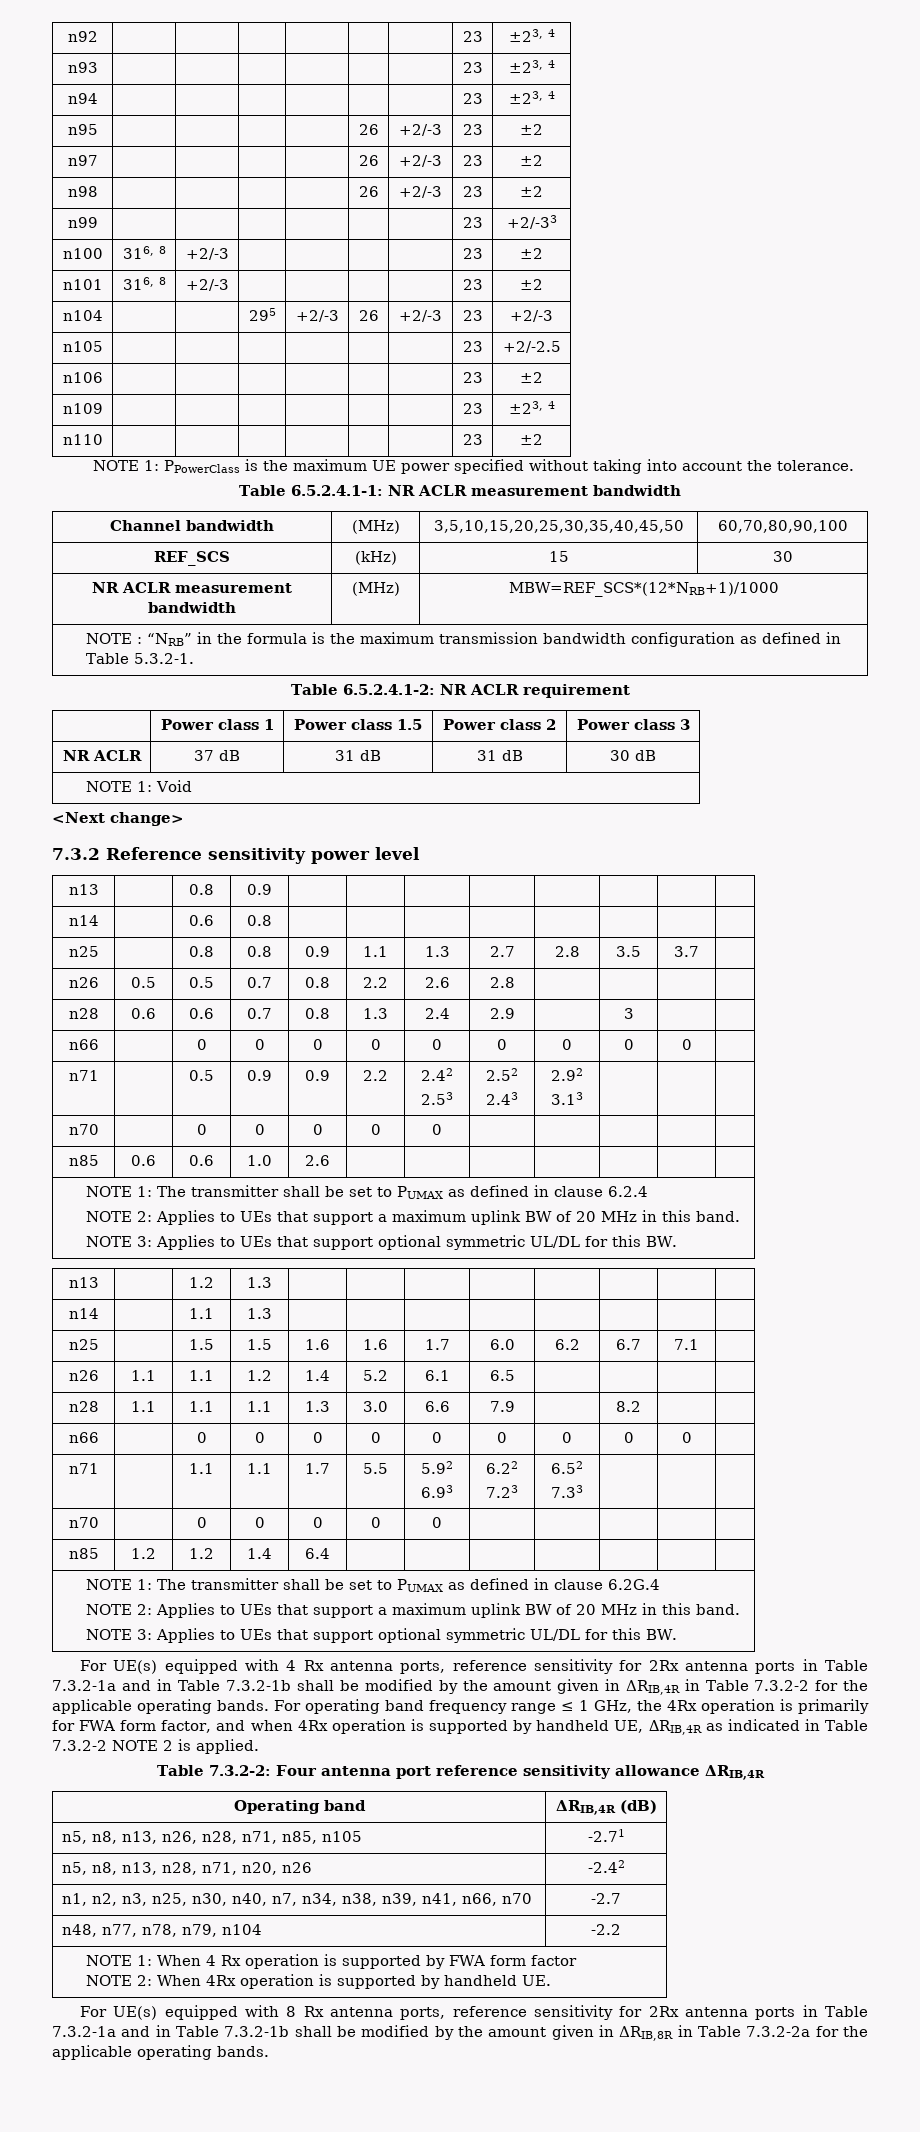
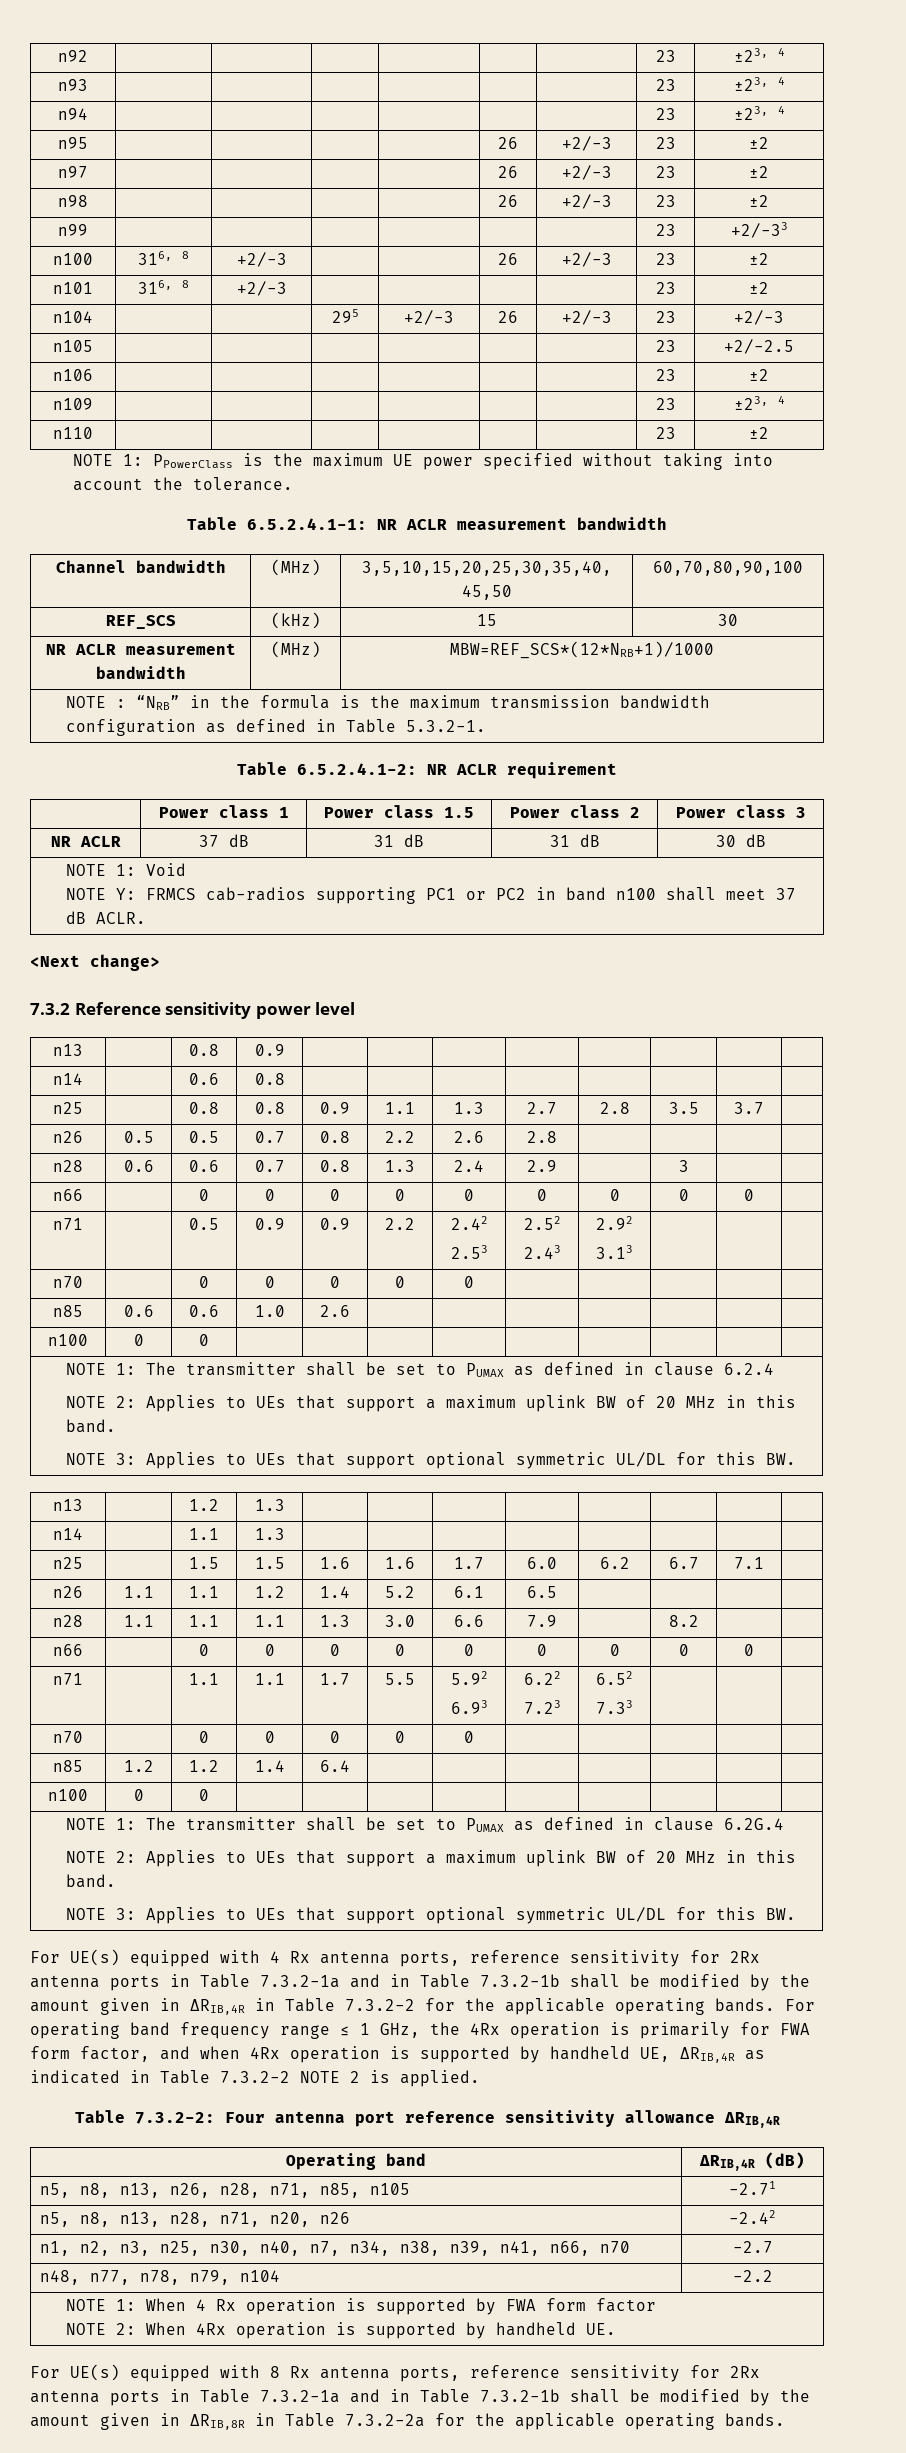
- n100 | 316, 8 | +2/-3 | | | | | 23 | ±2
+ n100 | 316, 8 | +2/-3 | | | 26 | +2/-3 | 23 | ±2
  NOTE 1: Void
+ NOTE Y: FRMCS cab-radios supporting PC1 or PC2 in band n100 shall meet 37 dB ACLR.
  n85 | 0.6 | 0.6 | 1.0 | 2.6 | | | | | | |
+ n100 | 0 | 0 | | | | | | | | |
  n85 | 1.2 | 1.2 | 1.4 | 6.4 | | | | | | |
+ n100 | 0 | 0 | | | | | | | | |

